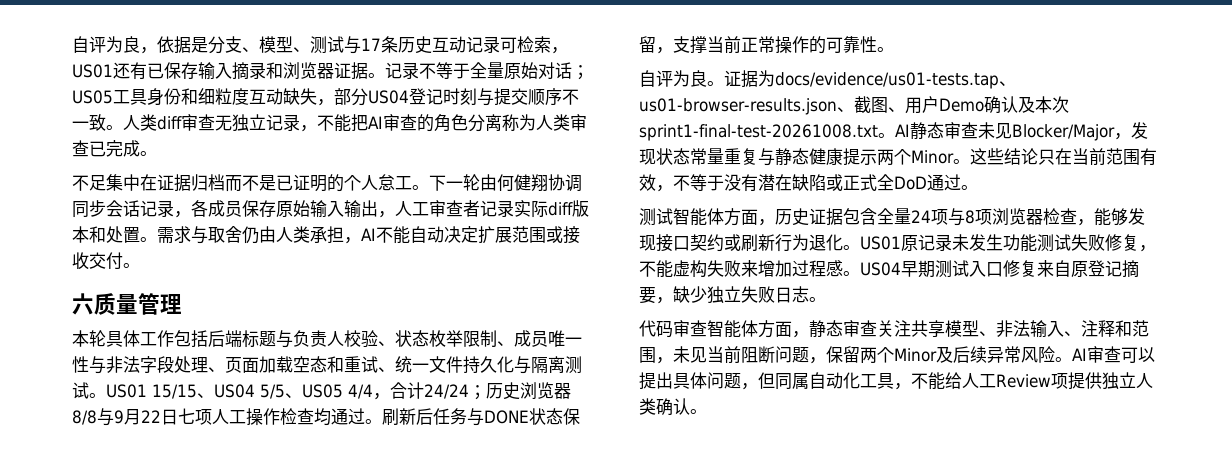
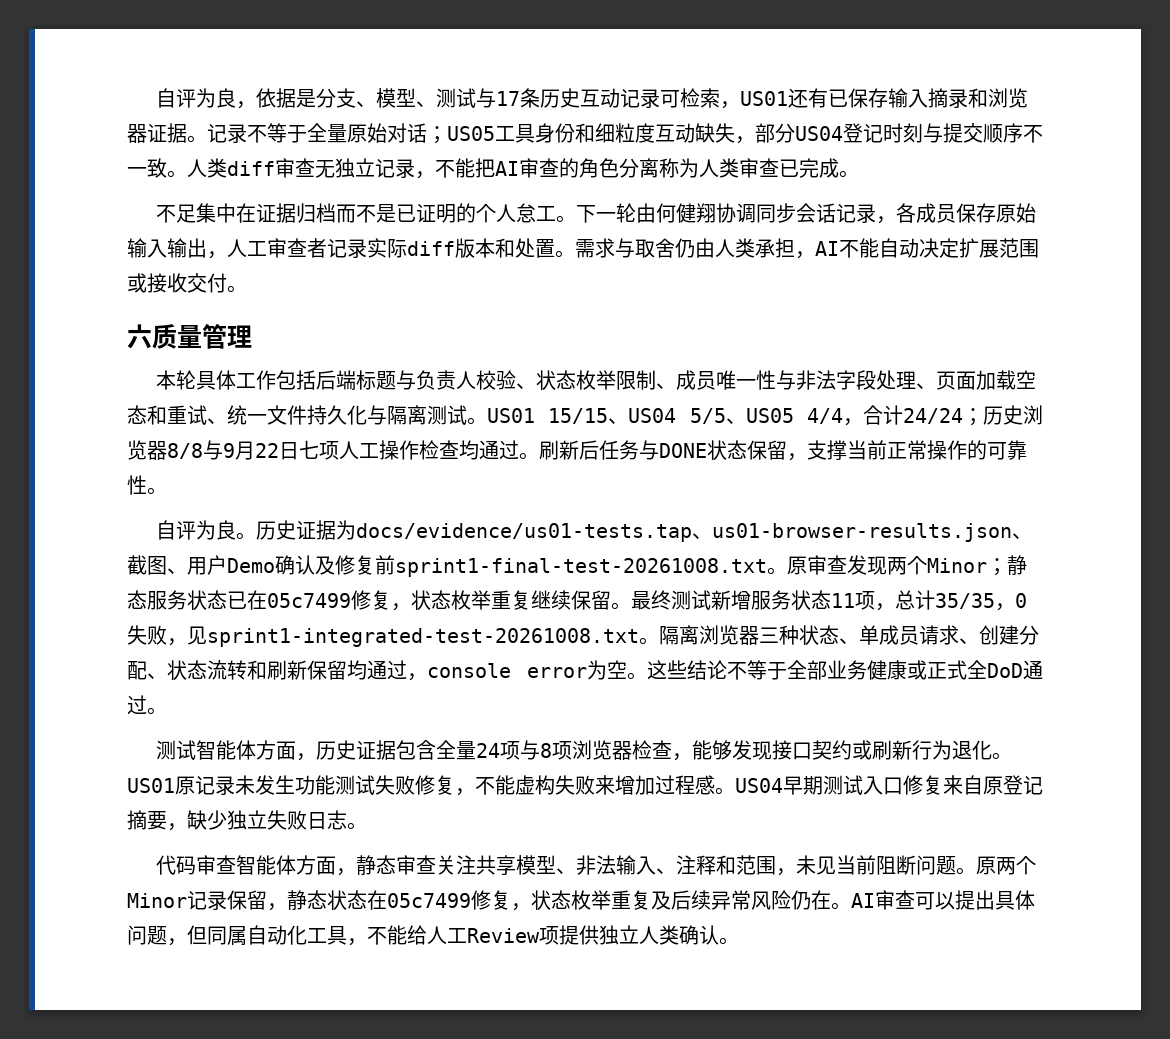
- 证据为docs/evidence/us01-tests.tap、us01-browser-results.json、截图、用户Demo确认及本次sprint1-final-test-20261008.txt。AI静态审查未见Blocker/Major，发现状态常量重复与静态健康提示两个Minor。这些结论只在当前范围有效，不等于没有潜在缺陷或正式全DoD通过。
+ 历史证据为docs/evidence/us01-tests.tap、us01-browser-results.json、截图、用户Demo确认及修复前sprint1-final-test-20261008.txt。原审查发现两个Minor；静态服务状态已在05c7499修复，状态枚举重复继续保留。最终测试新增服务状态11项，总计35/35，0失败，见sprint1-integrated-test-20261008.txt。隔离浏览器三种状态、单成员请求、创建分配、状态流转和刷新保留均通过，console error为空。这些结论不等于全部业务健康或正式全DoD通过。
- 代码审查智能体方面，静态审查关注共享模型、非法输入、注释和范围，未见当前阻断问题，保留两个Minor及后续异常风险。
+ 代码审查智能体方面，静态审查关注共享模型、非法输入、注释和范围，未见当前阻断问题。原两个Minor记录保留，静态状态在05c7499修复，状态枚举重复及后续异常风险仍在。

